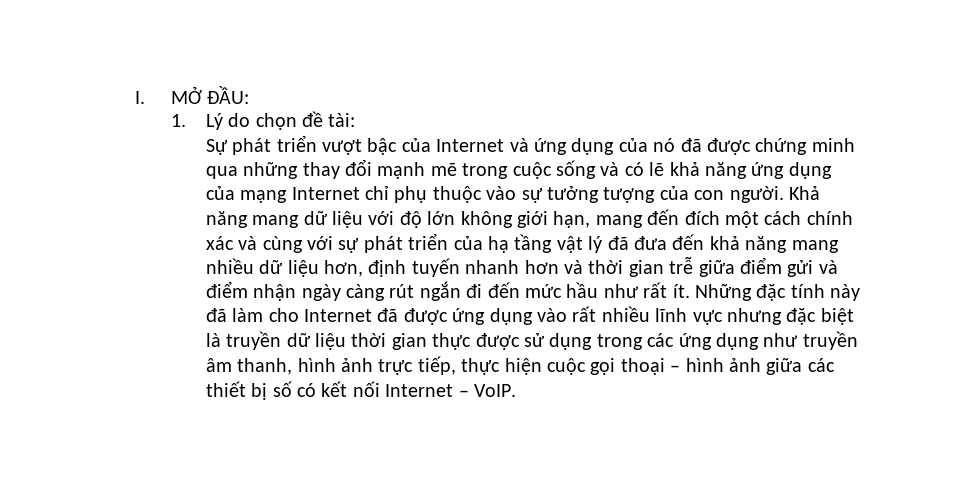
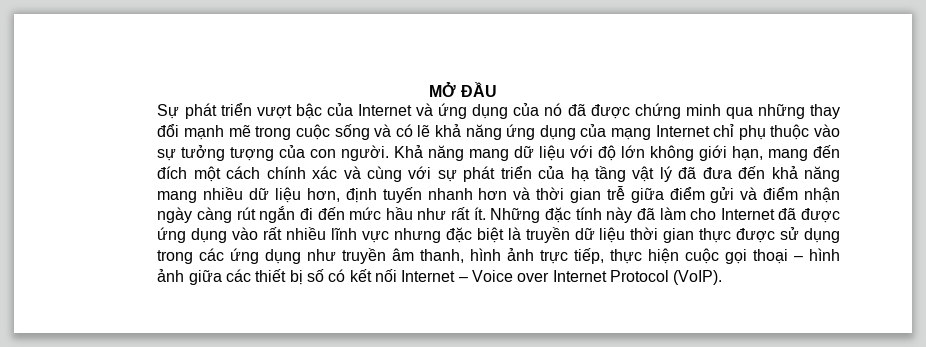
- I. MỞ ĐẦU:
- 1. Lý do chọn đề tài:
+ MỞ ĐẦU
- Những đặc tính này đã làm cho Internet đã được ứng dụng vào rất nhiều lĩnh vực nhưng đặc biệt là truyền dữ liệu thời gian thực được sử dụng trong các ứng dụng như truyền âm thanh, hình ảnh trực tiếp, thực hiện cuộc gọi thoại – hình ảnh giữa các thiết bị số có kết nối Internet – VoIP.
+ Những đặc tính này đã làm cho Internet đã được ứng dụng vào rất nhiều lĩnh vực nhưng đặc biệt là truyền dữ liệu thời gian thực được sử dụng trong các ứng dụng như truyền âm thanh, hình ảnh trực tiếp, thực hiện cuộc gọi thoại – hình ảnh giữa các thiết bị số có kết nối Internet – Voice over Internet Protocol (VoIP).

